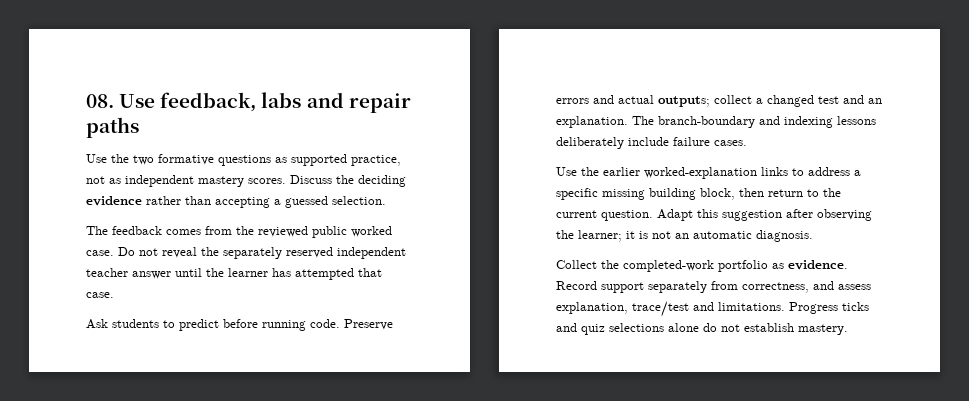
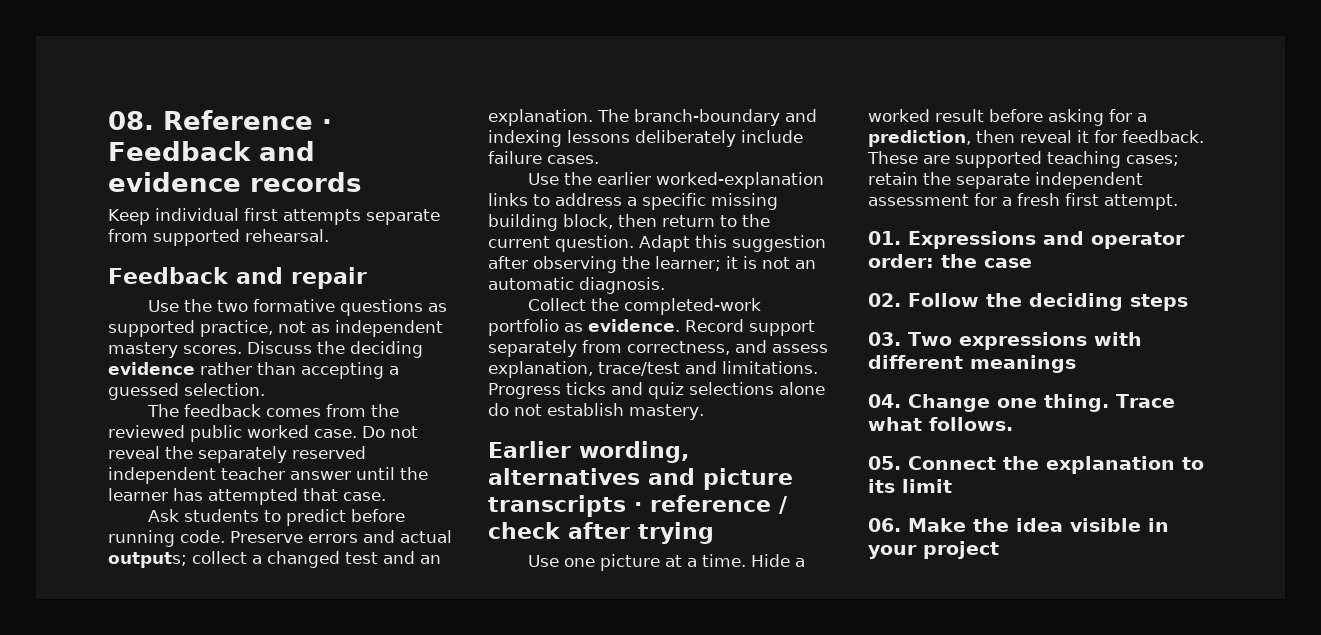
- 08. Use feedback, labs and repair paths
+ 08. Reference · Feedback and evidence records
+ Keep individual first attempts separate from supported rehearsal.
+ Feedback and repair
+ Earlier wording, alternatives and picture transcripts · reference / check after trying
+ Use one picture at a time. Hide a worked result before asking for a prediction, then reveal it for feedback. These are supported teaching cases; retain the separate independent assessment for a fresh first attempt.
+ 01. Expressions and operator order: the case
+ 02. Follow the deciding steps
+ 03. Two expressions with different meanings
+ 04. Change one thing. Trace what follows.
+ 05. Connect the explanation to its limit
+ 06. Make the idea visible in your project

